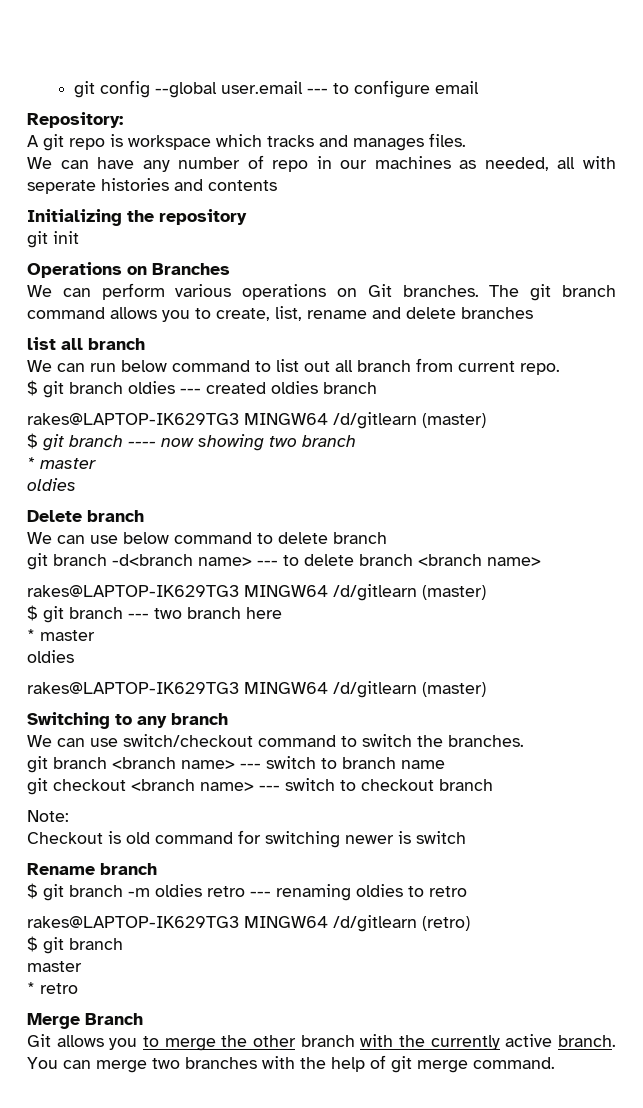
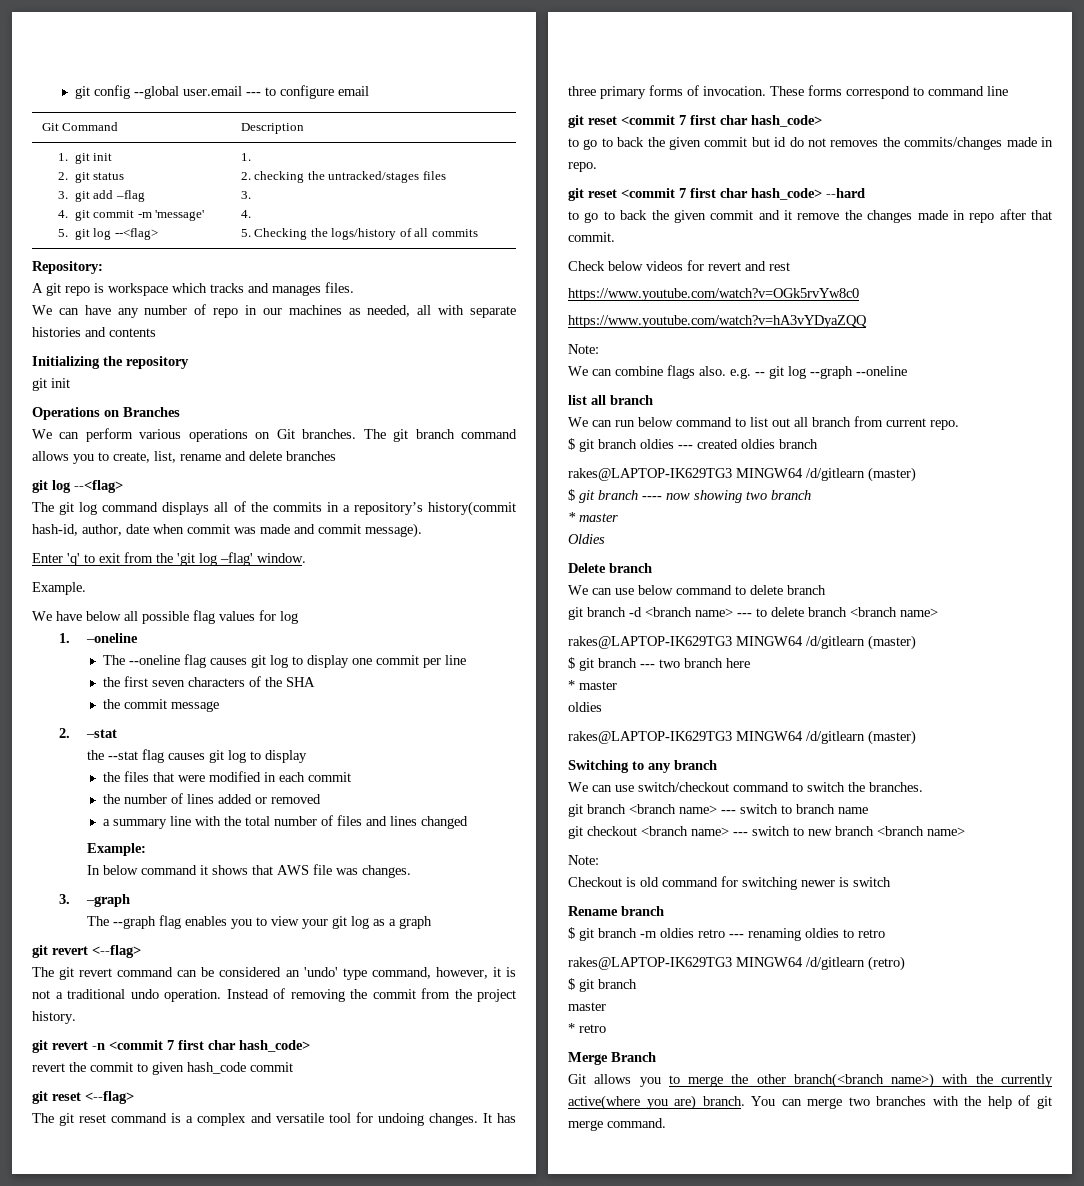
+ Git Command | Description
+ 1. git init
+ 2. git status
+ 3. git add –flag
+ 4. git commit -m 'message'
+ 5. git log --<flag> | 1.
+ 2. checking the untracked/stages files
+ 3.
+ 4.
+ 5. Checking the logs/history of all commits
- We can have any number of repo in our machines as needed, all with seperate histories and contents
+ We can have any number of repo in our machines as needed, all with separate histories and contents
  The git branch command allows you to create, list, rename and delete branches
+ git log --<flag>
+ The git log command displays all of the commits in a repository’s history(commit hash-id, author, date when commit was made and commit message).
+ Enter 'q' to exit from the 'git log –flag' window.
+ Example.
+ We have below all possible flag values for log
+ 1. –oneline
+ The --oneline flag causes git log to display one commit per line
+ the first seven characters of the SHA
+ the commit message
+ 2. –stat
+ the --stat flag causes git log to display
+ the files that were modified in each commit
+ the number of lines added or removed
+ a summary line with the total number of files and lines changed
+ Example:
+ In below command it shows that AWS file was changes.
+ 3. –graph
+ The --graph flag enables you to view your git log as a graph
+ git revert <--flag>
+ The git revert command can be considered an 'undo' type command, however, it is not a traditional undo operation. Instead of removing the commit from the project history.
+ git revert -n <commit 7 first char hash_code>
+ revert the commit to given hash_code commit
+ git reset <--flag>
+ The git reset command is a complex and versatile tool for undoing changes. It has three primary forms of invocation. These forms correspond to command line
+ git reset <commit 7 first char hash_code>
+ to go to back the given commit but id do not removes the commits/changes made in repo.
+ git reset <commit 7 first char hash_code> --hard
+ to go to back the given commit and it remove the changes made in repo after that commit.
+ Check below videos for revert and rest
+ https://www.youtube.com/watch?v=OGk5rvYw8c0
+ https://www.youtube.com/watch?v=hA3vYDyaZQQ
+ Note:
+ We can combine flags also. e.g. -- git log --graph --oneline
  $ git branch ---- now showing two branch
  * master
- oldies
+ Oldies
- git branch -d<branch name> --- to delete branch <branch name>
+ git branch -d <branch name> --- to delete branch <branch name>
- git checkout <branch name> --- switch to checkout branch
+ git checkout <branch name> --- switch to new branch <branch name>
- Git allows you to merge the other branch with the currently active branch.
+ Git allows you to merge the other branch(<branch name>) with the currently active(where you are) branch.

